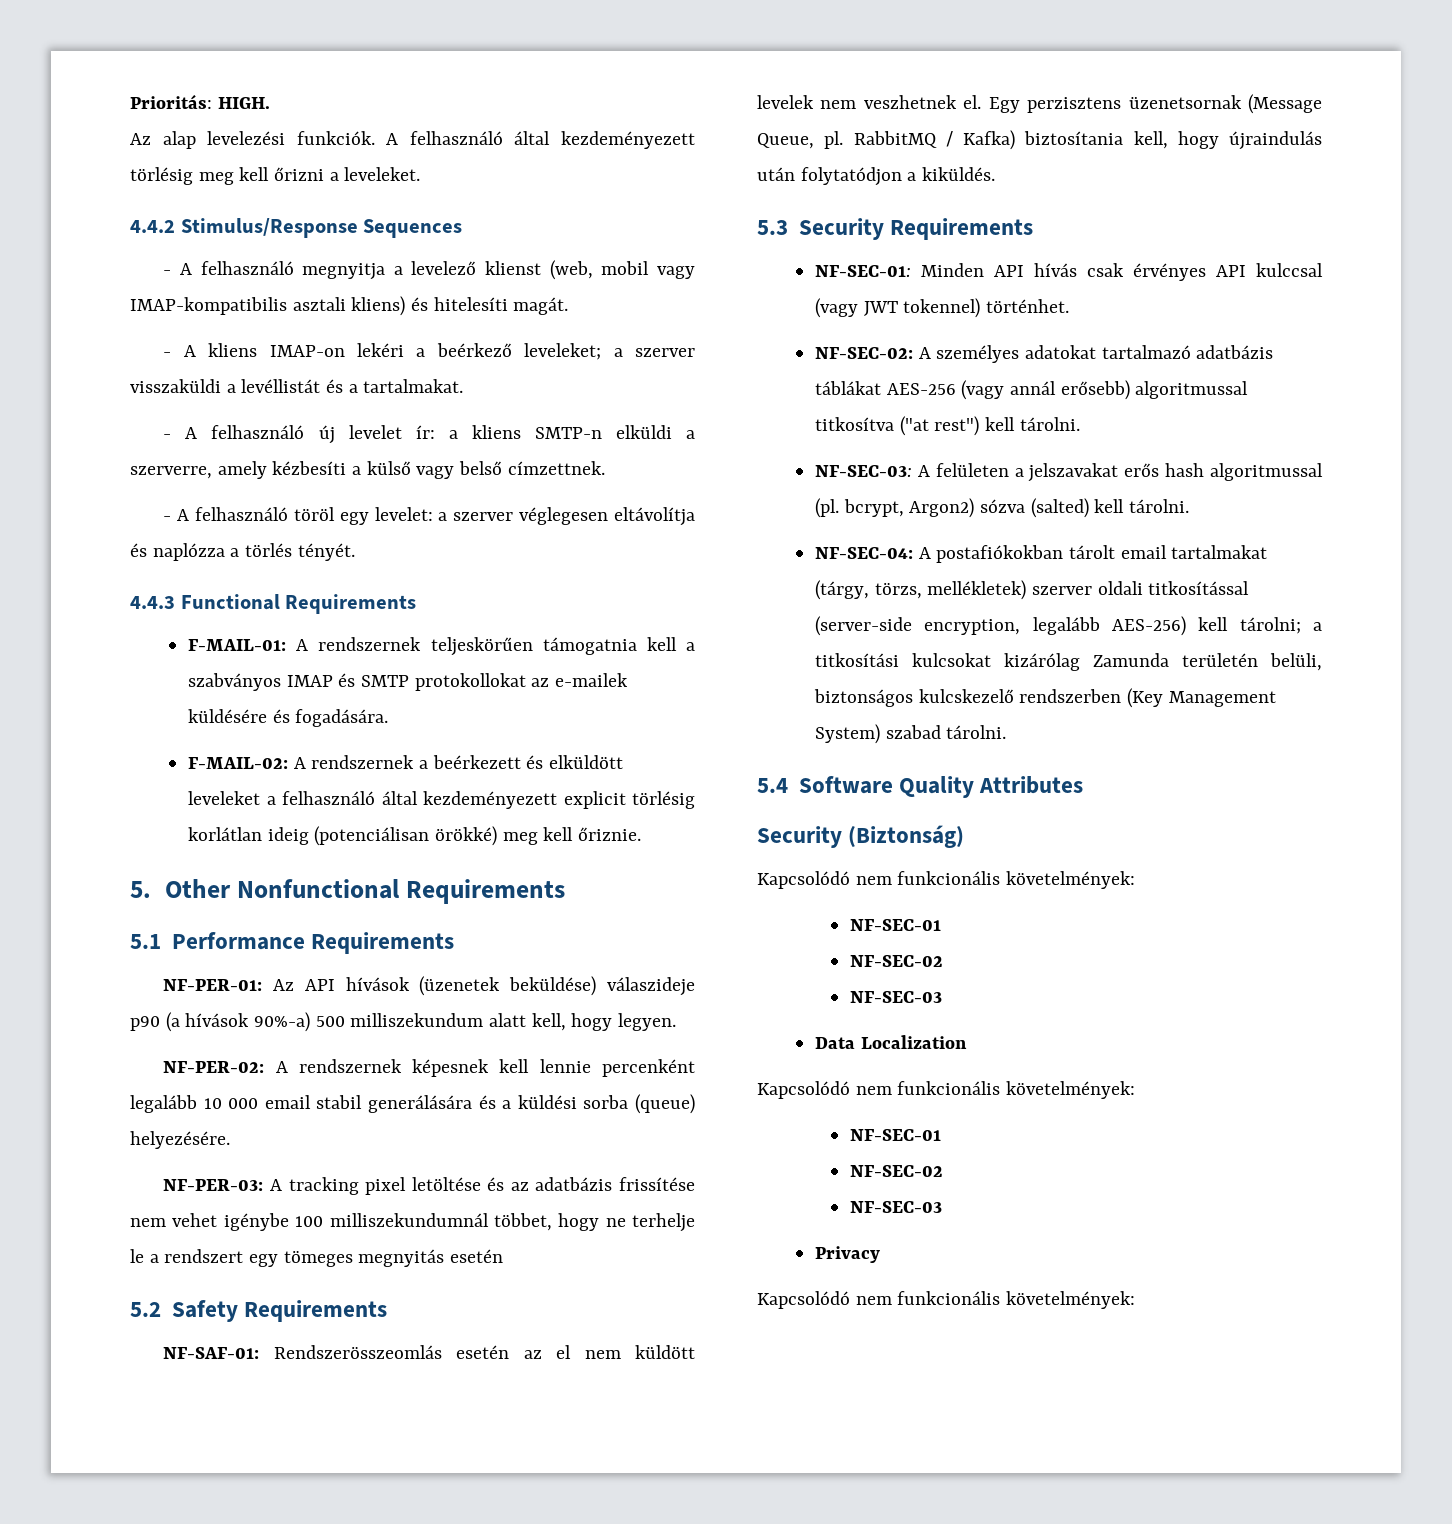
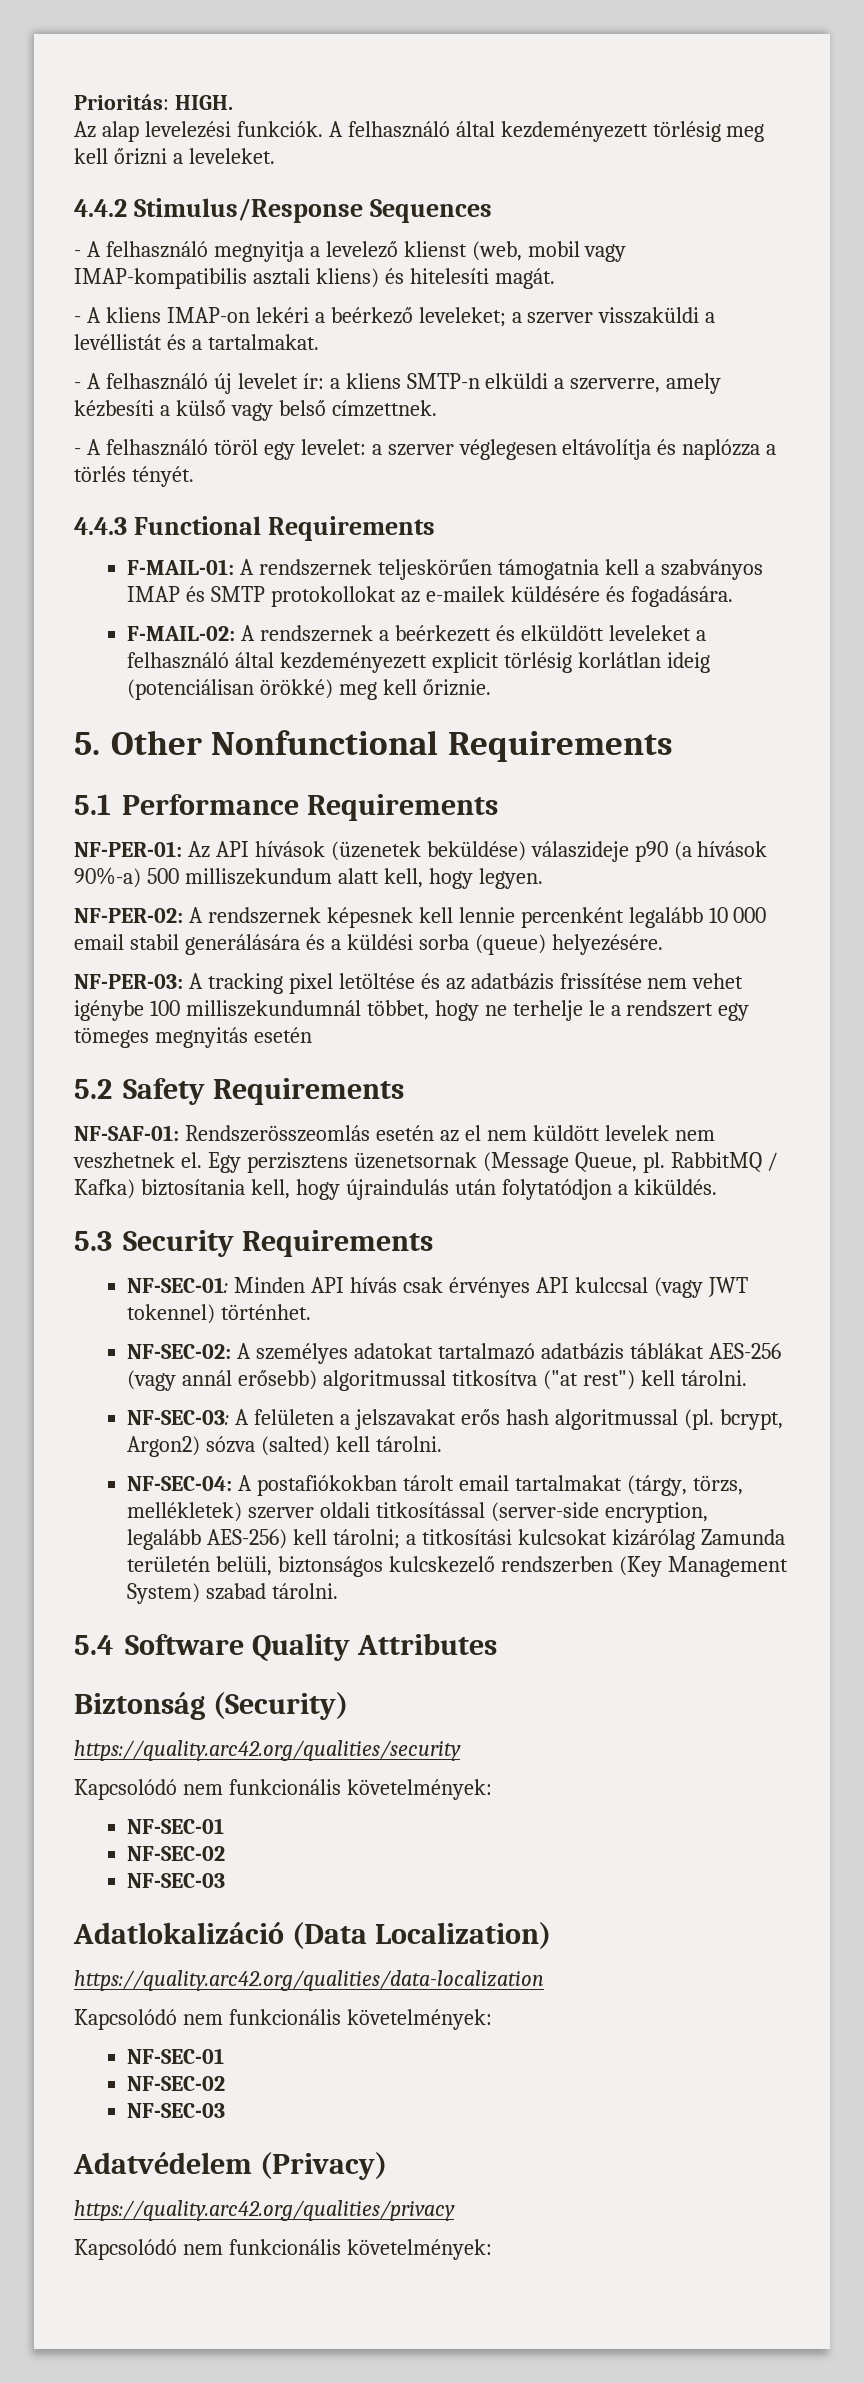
- Security (Biztonság)
+ Biztonság (Security)
+ https://quality.arc42.org/qualities/security
  Kapcsolódó nem funkcionális követelmények:
  NF-SEC-01
  NF-SEC-02
  NF-SEC-03
- Data Localization
+ Adatlokalizáció (Data Localization)
+ https://quality.arc42.org/qualities/data-localization
  Kapcsolódó nem funkcionális követelmények:
  NF-SEC-01
  NF-SEC-02
  NF-SEC-03
- Privacy
+ Adatvédelem (Privacy)
+ https://quality.arc42.org/qualities/privacy

